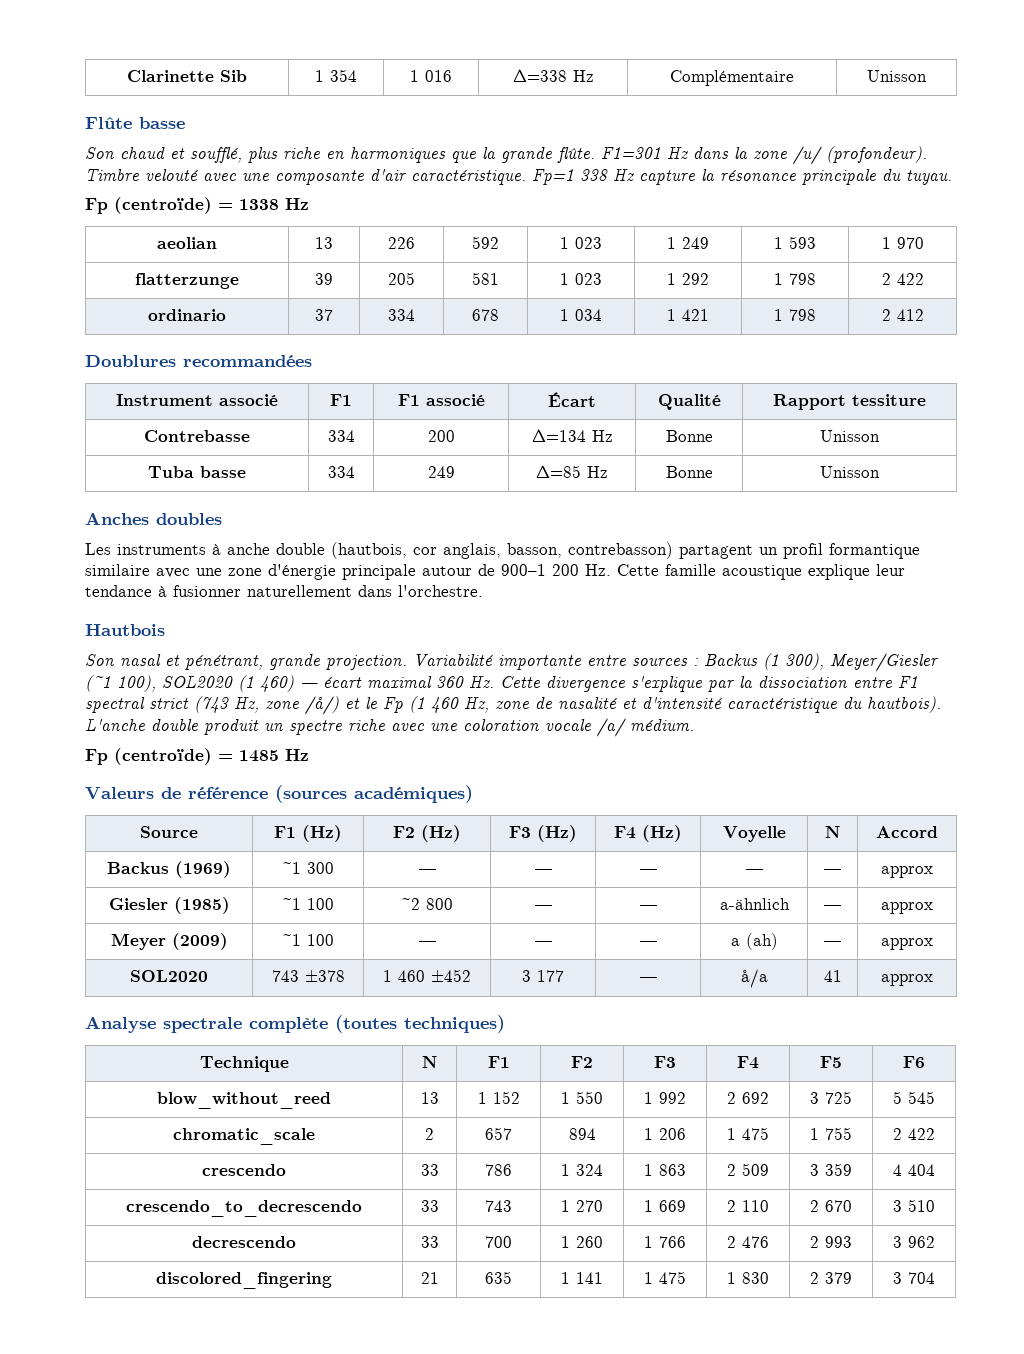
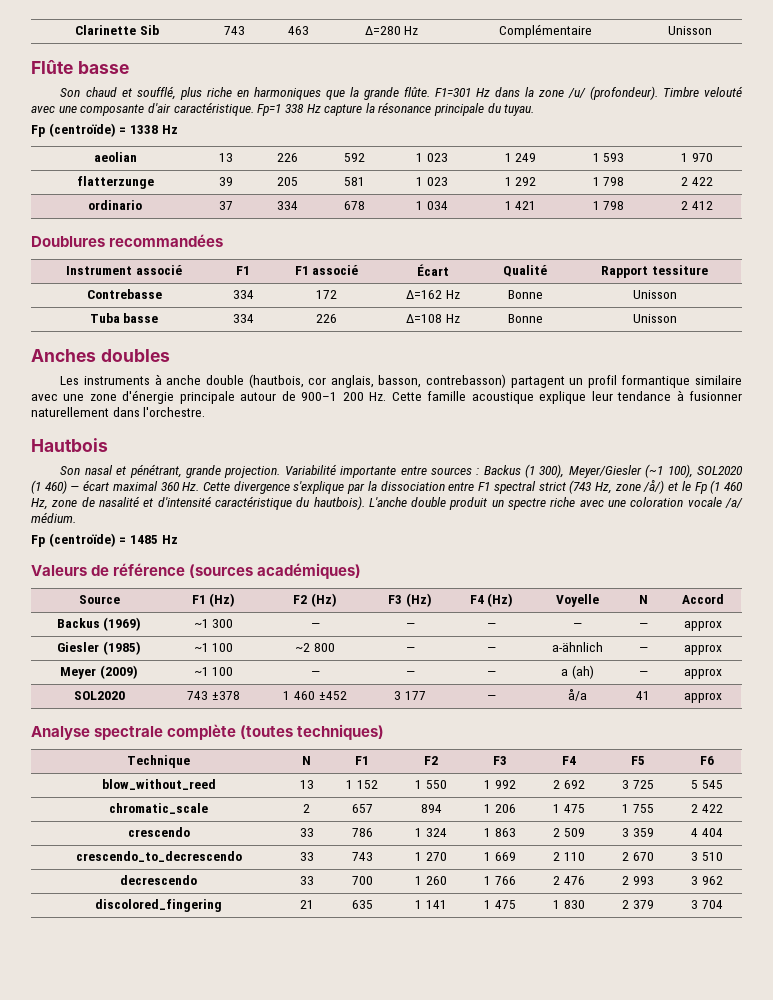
- Clarinette Sib | 1 354 | 1 016 | Δ=338 Hz | Complémentaire | Unisson
+ Clarinette Sib | 743 | 463 | Δ=280 Hz | Complémentaire | Unisson
- Contrebasse | 334 | 200 | Δ=134 Hz | Bonne | Unisson
+ Contrebasse | 334 | 172 | Δ=162 Hz | Bonne | Unisson
- Tuba basse | 334 | 249 | Δ=85 Hz | Bonne | Unisson
+ Tuba basse | 334 | 226 | Δ=108 Hz | Bonne | Unisson

